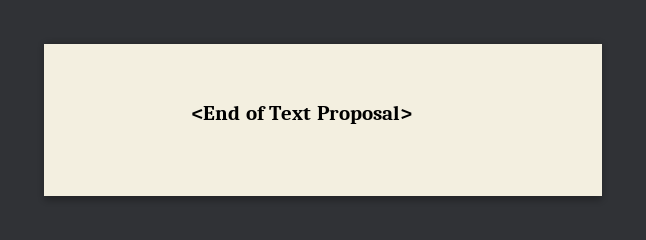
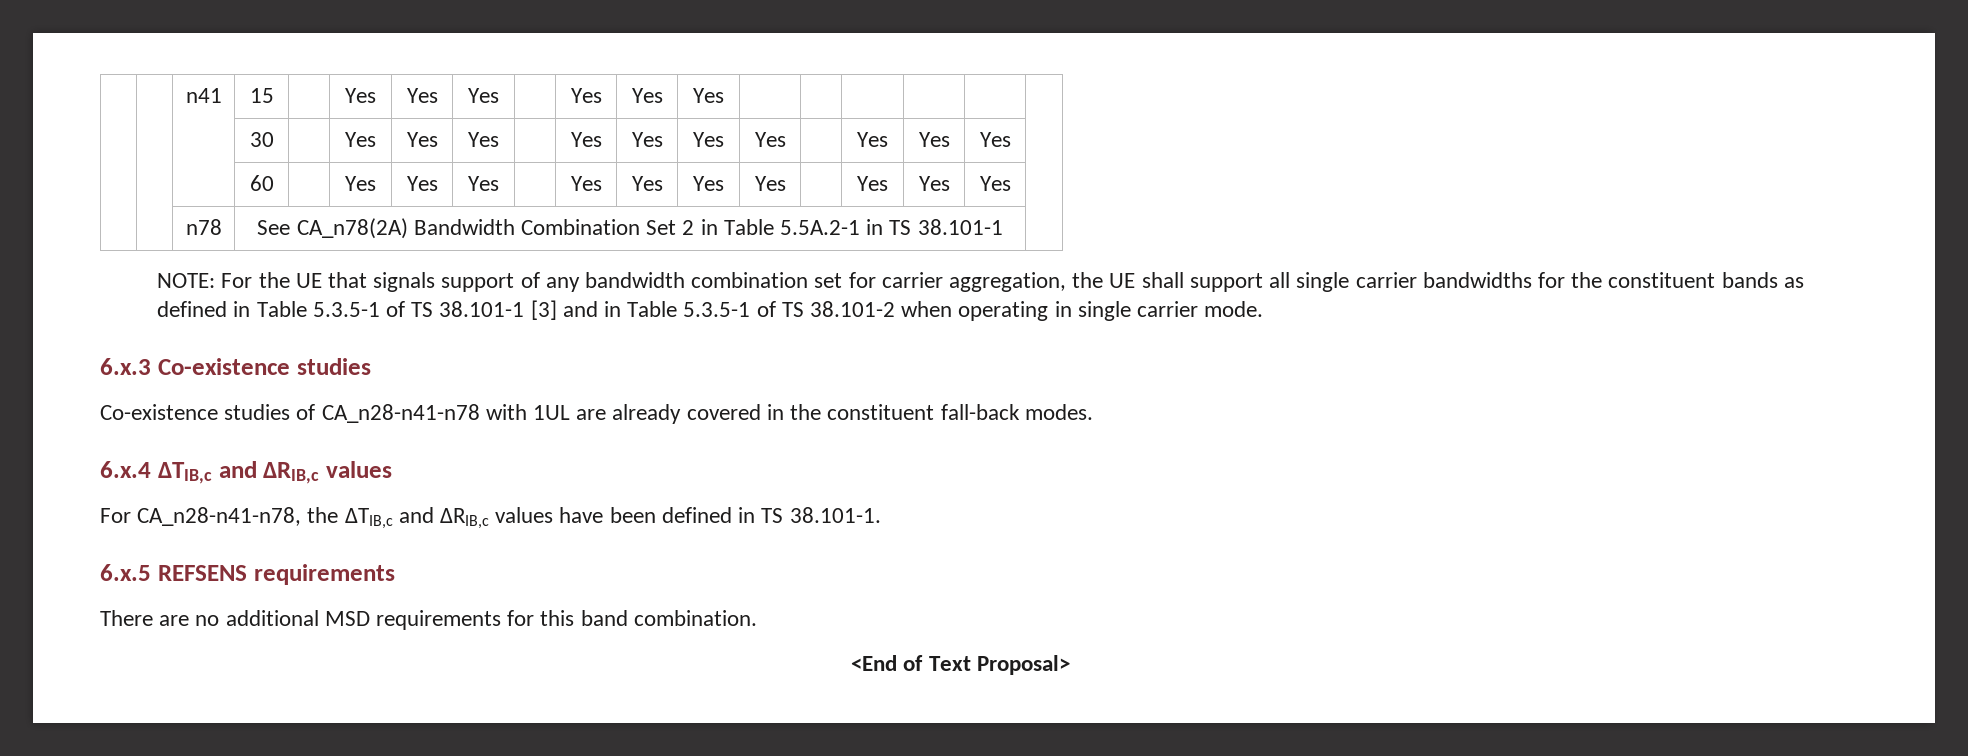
+ | | n41 | 15 | | Yes | Yes | Yes | | Yes | Yes | Yes | | | | | |
+ | | | 30 | | Yes | Yes | Yes | | Yes | Yes | Yes | Yes | | Yes | Yes | Yes |
+ | | | 60 | | Yes | Yes | Yes | | Yes | Yes | Yes | Yes | | Yes | Yes | Yes |
+ | | n78 | See CA_n78(2A) Bandwidth Combination Set 2 in Table 5.5A.2-1 in TS 38.101-1 |
+ NOTE: For the UE that signals support of any bandwidth combination set for carrier aggregation, the UE shall support all single carrier bandwidths for the constituent bands as defined in Table 5.3.5-1 of TS 38.101-1 [3] and in Table 5.3.5-1 of TS 38.101-2 when operating in single carrier mode.
+ 6.x.3 Co-existence studies
+ Co-existence studies of CA_n28-n41-n78 with 1UL are already covered in the constituent fall-back modes.
+ 6.x.4 ∆TIB,c and ∆RIB,c values
+ For CA_n28-n41-n78, the ΔTIB,c and ΔRIB,c values have been defined in TS 38.101-1.
+ 6.x.5 REFSENS requirements
+ There are no additional MSD requirements for this band combination.

